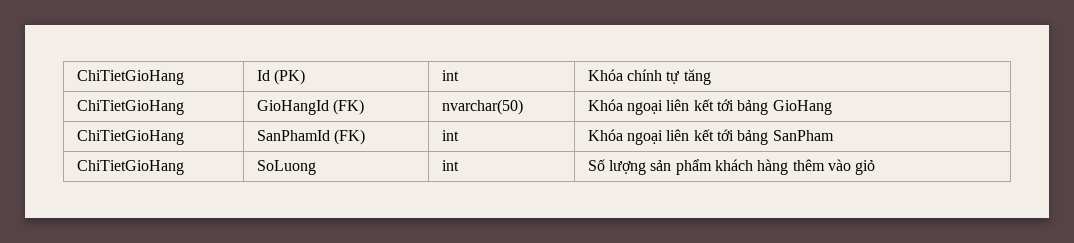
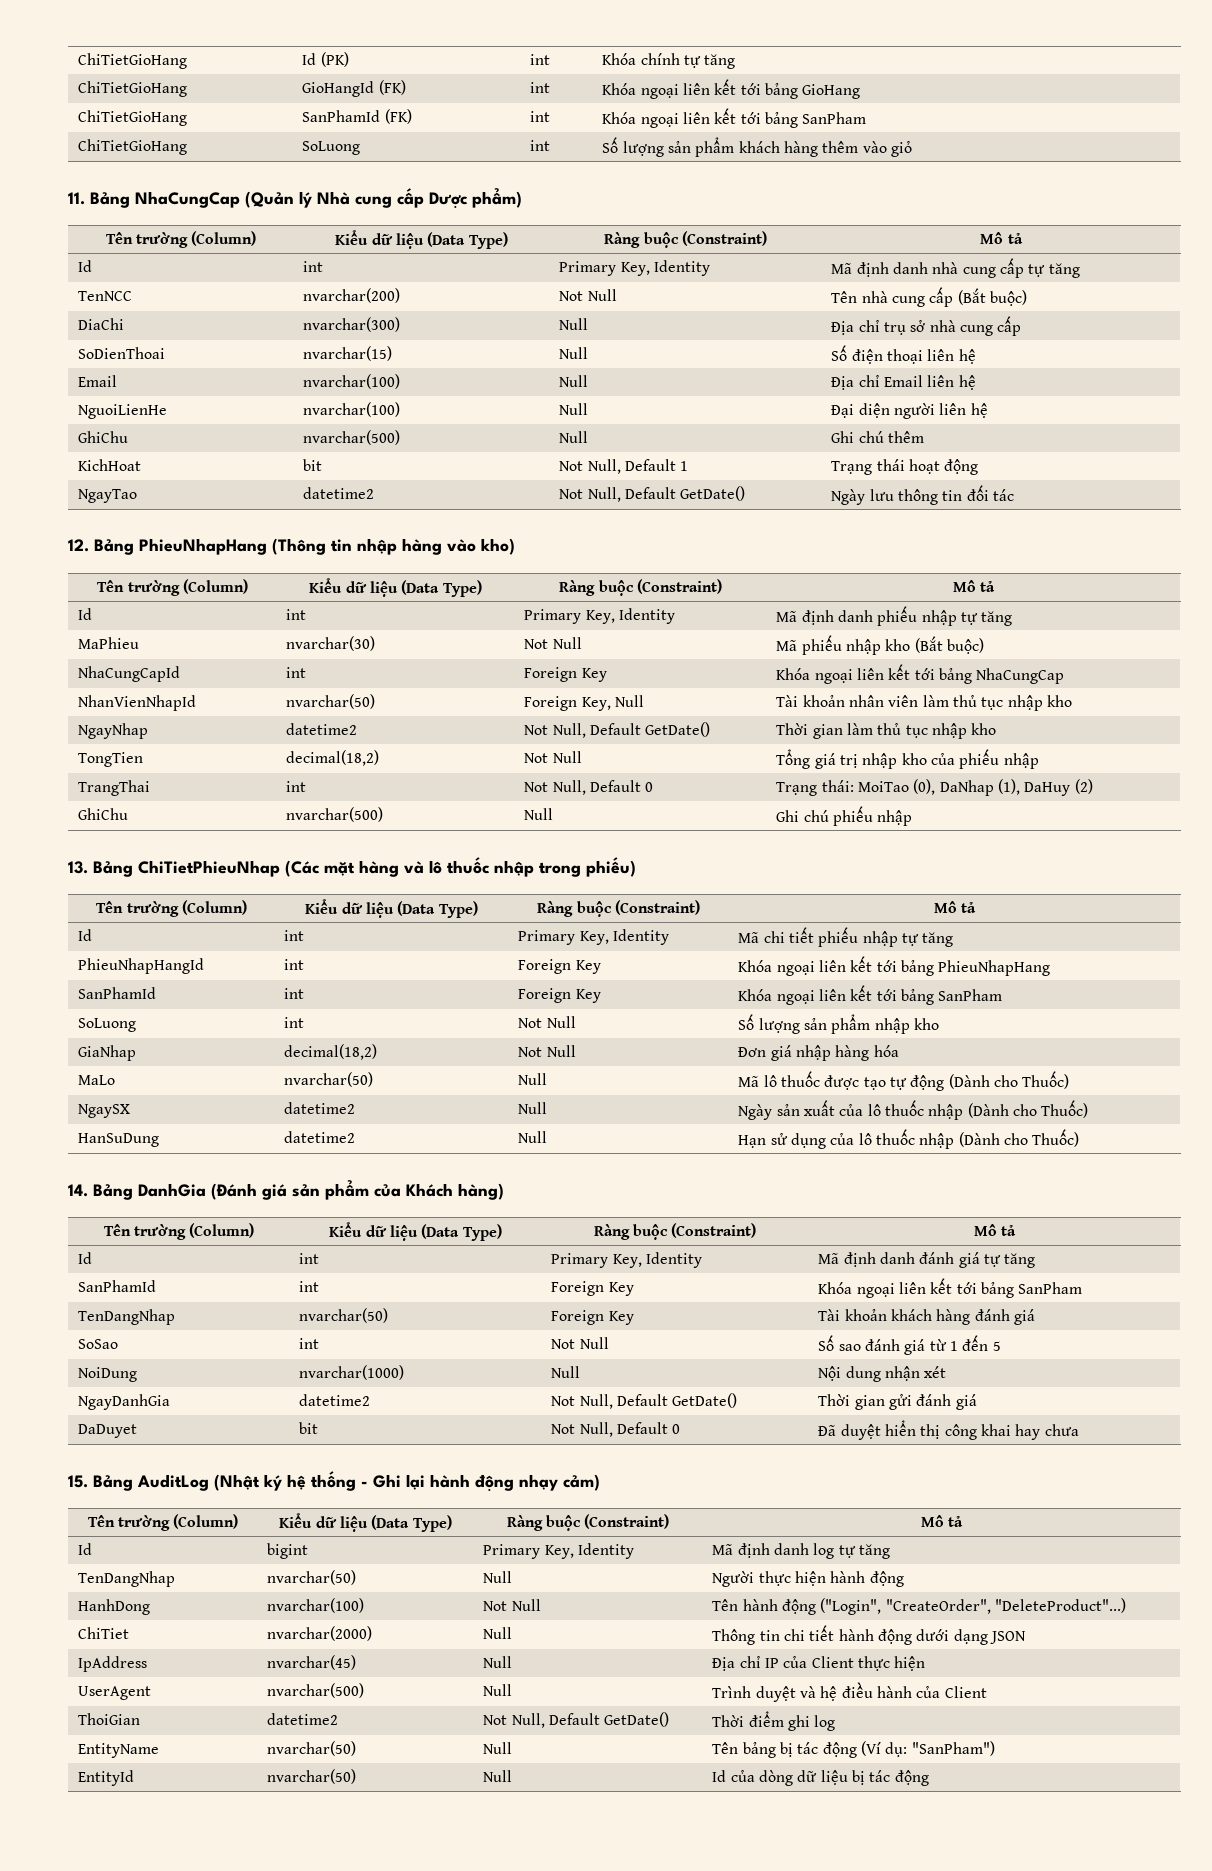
- ChiTietGioHang | GioHangId (FK) | nvarchar(50) | Khóa ngoại liên kết tới bảng GioHang
+ ChiTietGioHang | GioHangId (FK) | int | Khóa ngoại liên kết tới bảng GioHang
+ 11. Bảng NhaCungCap (Quản lý Nhà cung cấp Dược phẩm)
+ Tên trường (Column) | Kiểu dữ liệu (Data Type) | Ràng buộc (Constraint) | Mô tả
+ Id | int | Primary Key, Identity | Mã định danh nhà cung cấp tự tăng
+ TenNCC | nvarchar(200) | Not Null | Tên nhà cung cấp (Bắt buộc)
+ DiaChi | nvarchar(300) | Null | Địa chỉ trụ sở nhà cung cấp
+ SoDienThoai | nvarchar(15) | Null | Số điện thoại liên hệ
+ Email | nvarchar(100) | Null | Địa chỉ Email liên hệ
+ NguoiLienHe | nvarchar(100) | Null | Đại diện người liên hệ
+ GhiChu | nvarchar(500) | Null | Ghi chú thêm
+ KichHoat | bit | Not Null, Default 1 | Trạng thái hoạt động
+ NgayTao | datetime2 | Not Null, Default GetDate() | Ngày lưu thông tin đối tác
+ 12. Bảng PhieuNhapHang (Thông tin nhập hàng vào kho)
+ Tên trường (Column) | Kiểu dữ liệu (Data Type) | Ràng buộc (Constraint) | Mô tả
+ Id | int | Primary Key, Identity | Mã định danh phiếu nhập tự tăng
+ MaPhieu | nvarchar(30) | Not Null | Mã phiếu nhập kho (Bắt buộc)
+ NhaCungCapId | int | Foreign Key | Khóa ngoại liên kết tới bảng NhaCungCap
+ NhanVienNhapId | nvarchar(50) | Foreign Key, Null | Tài khoản nhân viên làm thủ tục nhập kho
+ NgayNhap | datetime2 | Not Null, Default GetDate() | Thời gian làm thủ tục nhập kho
+ TongTien | decimal(18,2) | Not Null | Tổng giá trị nhập kho của phiếu nhập
+ TrangThai | int | Not Null, Default 0 | Trạng thái: MoiTao (0), DaNhap (1), DaHuy (2)
+ GhiChu | nvarchar(500) | Null | Ghi chú phiếu nhập
+ 13. Bảng ChiTietPhieuNhap (Các mặt hàng và lô thuốc nhập trong phiếu)
+ Tên trường (Column) | Kiểu dữ liệu (Data Type) | Ràng buộc (Constraint) | Mô tả
+ Id | int | Primary Key, Identity | Mã chi tiết phiếu nhập tự tăng
+ PhieuNhapHangId | int | Foreign Key | Khóa ngoại liên kết tới bảng PhieuNhapHang
+ SanPhamId | int | Foreign Key | Khóa ngoại liên kết tới bảng SanPham
+ SoLuong | int | Not Null | Số lượng sản phẩm nhập kho
+ GiaNhap | decimal(18,2) | Not Null | Đơn giá nhập hàng hóa
+ MaLo | nvarchar(50) | Null | Mã lô thuốc được tạo tự động (Dành cho Thuốc)
+ NgaySX | datetime2 | Null | Ngày sản xuất của lô thuốc nhập (Dành cho Thuốc)
+ HanSuDung | datetime2 | Null | Hạn sử dụng của lô thuốc nhập (Dành cho Thuốc)
+ 14. Bảng DanhGia (Đánh giá sản phẩm của Khách hàng)
+ Tên trường (Column) | Kiểu dữ liệu (Data Type) | Ràng buộc (Constraint) | Mô tả
+ Id | int | Primary Key, Identity | Mã định danh đánh giá tự tăng
+ SanPhamId | int | Foreign Key | Khóa ngoại liên kết tới bảng SanPham
+ TenDangNhap | nvarchar(50) | Foreign Key | Tài khoản khách hàng đánh giá
+ SoSao | int | Not Null | Số sao đánh giá từ 1 đến 5
+ NoiDung | nvarchar(1000) | Null | Nội dung nhận xét
+ NgayDanhGia | datetime2 | Not Null, Default GetDate() | Thời gian gửi đánh giá
+ DaDuyet | bit | Not Null, Default 0 | Đã duyệt hiển thị công khai hay chưa
+ 15. Bảng AuditLog (Nhật ký hệ thống - Ghi lại hành động nhạy cảm)
+ Tên trường (Column) | Kiểu dữ liệu (Data Type) | Ràng buộc (Constraint) | Mô tả
+ Id | bigint | Primary Key, Identity | Mã định danh log tự tăng
+ TenDangNhap | nvarchar(50) | Null | Người thực hiện hành động
+ HanhDong | nvarchar(100) | Not Null | Tên hành động ("Login", "CreateOrder", "DeleteProduct"...)
+ ChiTiet | nvarchar(2000) | Null | Thông tin chi tiết hành động dưới dạng JSON
+ IpAddress | nvarchar(45) | Null | Địa chỉ IP của Client thực hiện
+ UserAgent | nvarchar(500) | Null | Trình duyệt và hệ điều hành của Client
+ ThoiGian | datetime2 | Not Null, Default GetDate() | Thời điểm ghi log
+ EntityName | nvarchar(50) | Null | Tên bảng bị tác động (Ví dụ: "SanPham")
+ EntityId | nvarchar(50) | Null | Id của dòng dữ liệu bị tác động

